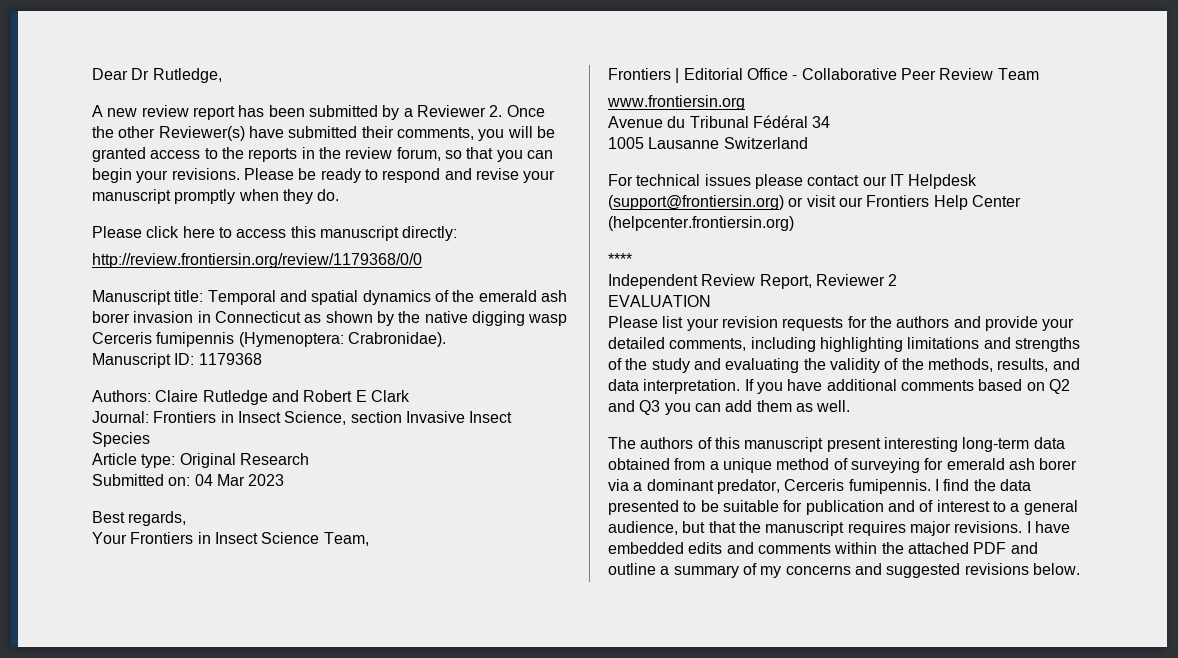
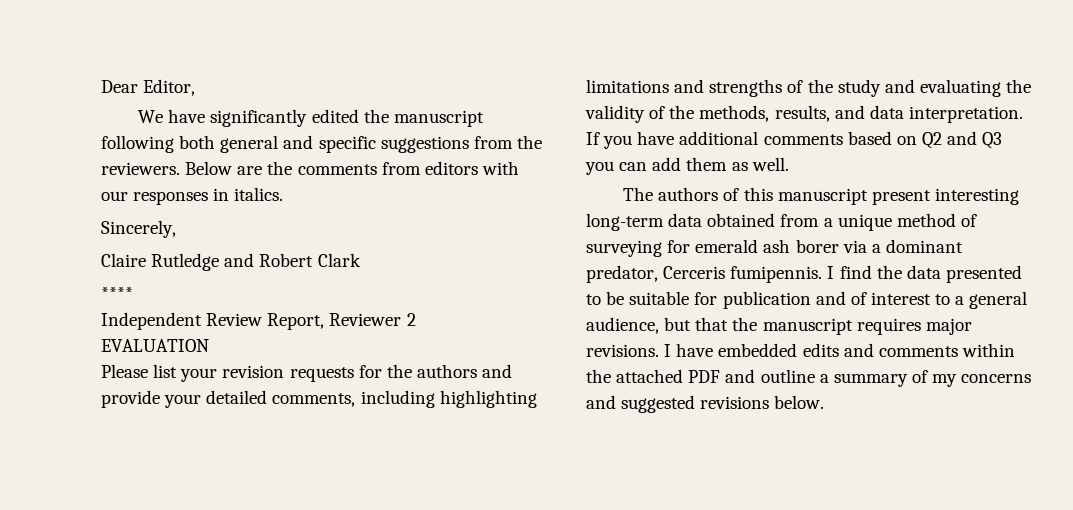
- Dear Dr Rutledge,
- A new review report has been submitted by a Reviewer 2. Once the other Reviewer(s) have submitted their comments, you will be granted access to the reports in the review forum, so that you can begin your revisions. Please be ready to respond and revise your manuscript promptly when they do.
- Please click here to access this manuscript directly:
- http://review.frontiersin.org/review/1179368/0/0
- Manuscript title: Temporal and spatial dynamics of the emerald ash borer invasion in Connecticut as shown by the native digging wasp Cerceris fumipennis (Hymenoptera: Crabronidae).
- Manuscript ID: 1179368
- Authors: Claire Rutledge and Robert E Clark
+ Dear Editor,
+ We have significantly edited the manuscript following both general and specific suggestions from the reviewers. Below are the comments from editors with our responses in italics.
+ Sincerely,
+ Claire Rutledge and Robert Clark
- Journal: Frontiers in Insect Science, section Invasive Insect Species
- Article type: Original Research
- Submitted on: 04 Mar 2023
- Best regards,
- Your Frontiers in Insect Science Team,
- Frontiers | Editorial Office - Collaborative Peer Review Team
- www.frontiersin.org
- Avenue du Tribunal Fédéral 34
- 1005 Lausanne Switzerland
- For technical issues please contact our IT Helpdesk (support@frontiersin.org) or visit our Frontiers Help Center (helpcenter.frontiersin.org)

